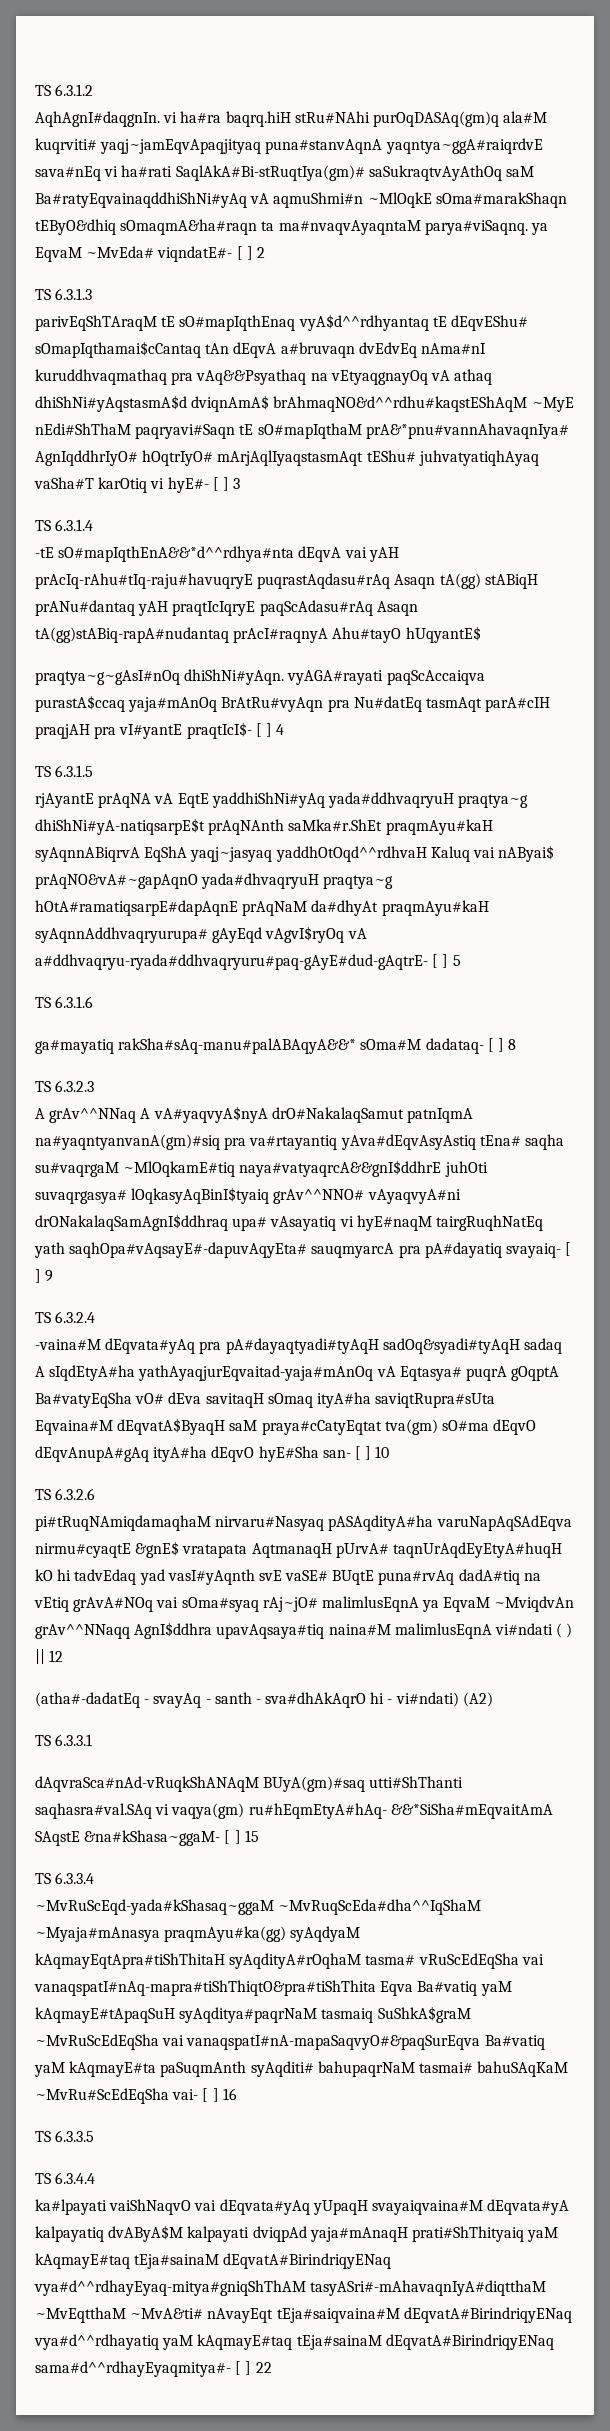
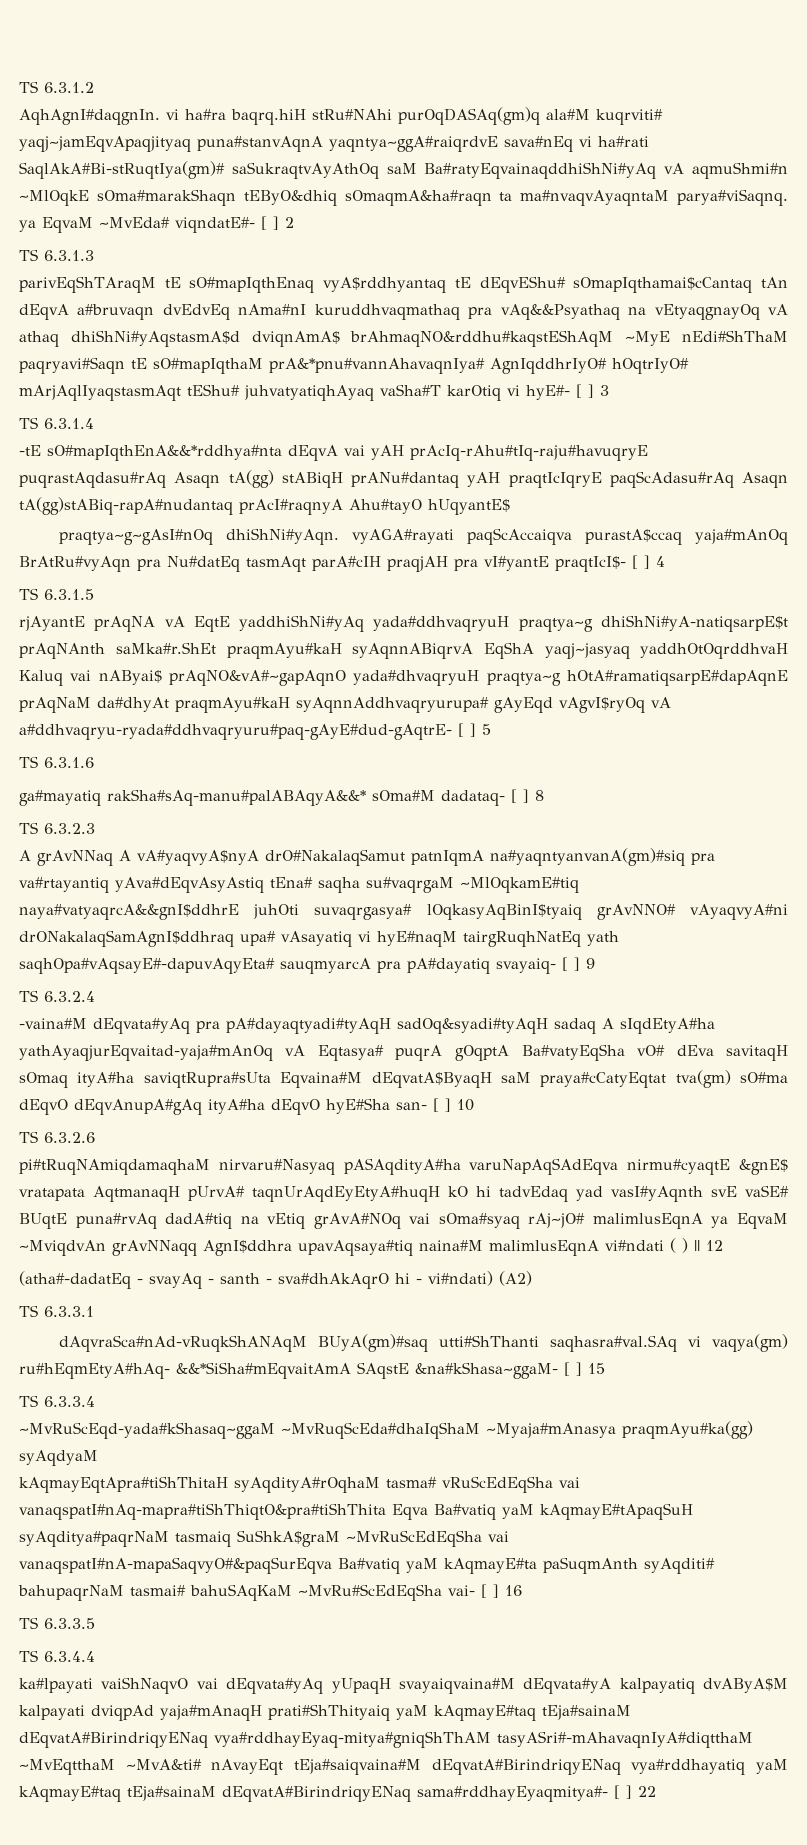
- parivEqShTAraqM tE sO#mapIqthEnaq vyA$d^^rdhyantaq tE dEqvEShu# sOmapIqthamai$cCantaq tAn dEqvA a#bruvaqn dvEdvEq nAma#nI kuruddhvaqmathaq pra vAq&&Psyathaq na vEtyaqgnayOq vA athaq dhiShNi#yAqstasmA$d dviqnAmA$ brAhmaqNO&d^^rdhu#kaqstEShAqM ~MyE nEdi#ShThaM paqryavi#Saqn tE sO#mapIqthaM prA&*pnu#vannAhavaqnIya# AgnIqddhrIyO# hOqtrIyO# mArjAqlIyaqstasmAqt tEShu# juhvatyatiqhAyaq vaSha#T karOtiq vi hyE#- [ ] 3
+ parivEqShTAraqM tE sO#mapIqthEnaq vyA$rddhyantaq tE dEqvEShu# sOmapIqthamai$cCantaq tAn dEqvA a#bruvaqn dvEdvEq nAma#nI kuruddhvaqmathaq pra vAq&&Psyathaq na vEtyaqgnayOq vA athaq dhiShNi#yAqstasmA$d dviqnAmA$ brAhmaqNO&rddhu#kaqstEShAqM ~MyE nEdi#ShThaM paqryavi#Saqn tE sO#mapIqthaM prA&*pnu#vannAhavaqnIya# AgnIqddhrIyO# hOqtrIyO# mArjAqlIyaqstasmAqt tEShu# juhvatyatiqhAyaq vaSha#T karOtiq vi hyE#- [ ] 3
- -tE sO#mapIqthEnA&&*d^^rdhya#nta dEqvA vai yAH prAcIq-rAhu#tIq-raju#havuqryE puqrastAqdasu#rAq Asaqn tA(gg) stABiqH prANu#dantaq yAH praqtIcIqryE paqScAdasu#rAq Asaqn tA(gg)stABiq-rapA#nudantaq prAcI#raqnyA Ahu#tayO hUqyantE$
+ -tE sO#mapIqthEnA&&*rddhya#nta dEqvA vai yAH prAcIq-rAhu#tIq-raju#havuqryE puqrastAqdasu#rAq Asaqn tA(gg) stABiqH prANu#dantaq yAH praqtIcIqryE paqScAdasu#rAq Asaqn tA(gg)stABiq-rapA#nudantaq prAcI#raqnyA Ahu#tayO hUqyantE$
- rjAyantE prAqNA vA EqtE yaddhiShNi#yAq yada#ddhvaqryuH praqtya~g dhiShNi#yA-natiqsarpE$t prAqNAnth saMka#r.ShEt praqmAyu#kaH syAqnnABiqrvA EqShA yaqj~jasyaq yaddhOtOqd^^rdhvaH Kaluq vai nAByai$ prAqNO&vA#~gapAqnO yada#dhvaqryuH praqtya~g hOtA#ramatiqsarpE#dapAqnE prAqNaM da#dhyAt praqmAyu#kaH syAqnnAddhvaqryurupa# gAyEqd vAgvI$ryOq vA a#ddhvaqryu-ryada#ddhvaqryuru#paq-gAyE#dud-gAqtrE- [ ] 5
+ rjAyantE prAqNA vA EqtE yaddhiShNi#yAq yada#ddhvaqryuH praqtya~g dhiShNi#yA-natiqsarpE$t prAqNAnth saMka#r.ShEt praqmAyu#kaH syAqnnABiqrvA EqShA yaqj~jasyaq yaddhOtOqrddhvaH Kaluq vai nAByai$ prAqNO&vA#~gapAqnO yada#dhvaqryuH praqtya~g hOtA#ramatiqsarpE#dapAqnE prAqNaM da#dhyAt praqmAyu#kaH syAqnnAddhvaqryurupa# gAyEqd vAgvI$ryOq vA a#ddhvaqryu-ryada#ddhvaqryuru#paq-gAyE#dud-gAqtrE- [ ] 5
- A grAv^^NNaq A vA#yaqvyA$nyA drO#NakalaqSamut patnIqmA na#yaqntyanvanA(gm)#siq pra va#rtayantiq yAva#dEqvAsyAstiq tEna# saqha su#vaqrgaM ~MlOqkamE#tiq naya#vatyaqrcA&&gnI$ddhrE juhOti suvaqrgasya# lOqkasyAqBinI$tyaiq grAv^^NNO# vAyaqvyA#ni drONakalaqSamAgnI$ddhraq upa# vAsayatiq vi hyE#naqM tairgRuqhNatEq yath saqhOpa#vAqsayE#-dapuvAqyEta# sauqmyarcA pra pA#dayatiq svayaiq- [ ] 9
+ A grAvNNaq A vA#yaqvyA$nyA drO#NakalaqSamut patnIqmA na#yaqntyanvanA(gm)#siq pra va#rtayantiq yAva#dEqvAsyAstiq tEna# saqha su#vaqrgaM ~MlOqkamE#tiq naya#vatyaqrcA&&gnI$ddhrE juhOti suvaqrgasya# lOqkasyAqBinI$tyaiq grAvNNO# vAyaqvyA#ni drONakalaqSamAgnI$ddhraq upa# vAsayatiq vi hyE#naqM tairgRuqhNatEq yath saqhOpa#vAqsayE#-dapuvAqyEta# sauqmyarcA pra pA#dayatiq svayaiq- [ ] 9
- pi#tRuqNAmiqdamaqhaM nirvaru#Nasyaq pASAqdityA#ha varuNapAqSAdEqva nirmu#cyaqtE &gnE$ vratapata AqtmanaqH pUrvA# taqnUrAqdEyEtyA#huqH kO hi tadvEdaq yad vasI#yAqnth svE vaSE# BUqtE puna#rvAq dadA#tiq na vEtiq grAvA#NOq vai sOma#syaq rAj~jO# malimlusEqnA ya EqvaM ~MviqdvAn grAv^^NNaqq AgnI$ddhra upavAqsaya#tiq naina#M malimlusEqnA vi#ndati ( ) || 12
+ pi#tRuqNAmiqdamaqhaM nirvaru#Nasyaq pASAqdityA#ha varuNapAqSAdEqva nirmu#cyaqtE &gnE$ vratapata AqtmanaqH pUrvA# taqnUrAqdEyEtyA#huqH kO hi tadvEdaq yad vasI#yAqnth svE vaSE# BUqtE puna#rvAq dadA#tiq na vEtiq grAvA#NOq vai sOma#syaq rAj~jO# malimlusEqnA ya EqvaM ~MviqdvAn grAvNNaqq AgnI$ddhra upavAqsaya#tiq naina#M malimlusEqnA vi#ndati ( ) || 12
- ~MvRuScEqd-yada#kShasaq~ggaM ~MvRuqScEda#dha^^IqShaM ~Myaja#mAnasya praqmAyu#ka(gg) syAqdyaM
+ ~MvRuScEqd-yada#kShasaq~ggaM ~MvRuqScEda#dhaIqShaM ~Myaja#mAnasya praqmAyu#ka(gg) syAqdyaM
- ka#lpayati vaiShNaqvO vai dEqvata#yAq yUpaqH svayaiqvaina#M dEqvata#yA kalpayatiq dvAByA$M kalpayati dviqpAd yaja#mAnaqH prati#ShThityaiq yaM kAqmayE#taq tEja#sainaM dEqvatA#BirindriqyENaq vya#d^^rdhayEyaq-mitya#gniqShThAM tasyASri#-mAhavaqnIyA#diqtthaM ~MvEqtthaM ~MvA&ti# nAvayEqt tEja#saiqvaina#M dEqvatA#BirindriqyENaq vya#d^^rdhayatiq yaM kAqmayE#taq tEja#sainaM dEqvatA#BirindriqyENaq sama#d^^rdhayEyaqmitya#- [ ] 22
+ ka#lpayati vaiShNaqvO vai dEqvata#yAq yUpaqH svayaiqvaina#M dEqvata#yA kalpayatiq dvAByA$M kalpayati dviqpAd yaja#mAnaqH prati#ShThityaiq yaM kAqmayE#taq tEja#sainaM dEqvatA#BirindriqyENaq vya#rddhayEyaq-mitya#gniqShThAM tasyASri#-mAhavaqnIyA#diqtthaM ~MvEqtthaM ~MvA&ti# nAvayEqt tEja#saiqvaina#M dEqvatA#BirindriqyENaq vya#rddhayatiq yaM kAqmayE#taq tEja#sainaM dEqvatA#BirindriqyENaq sama#rddhayEyaqmitya#- [ ] 22

